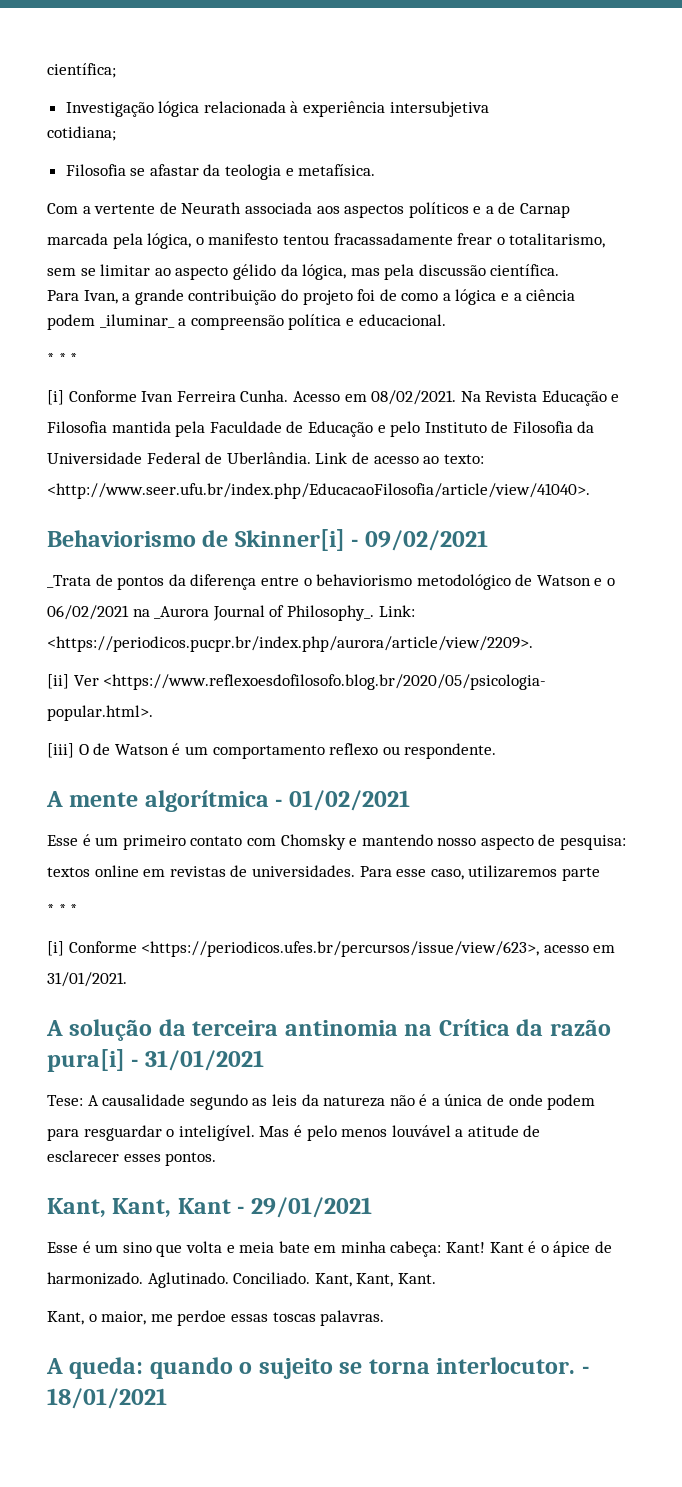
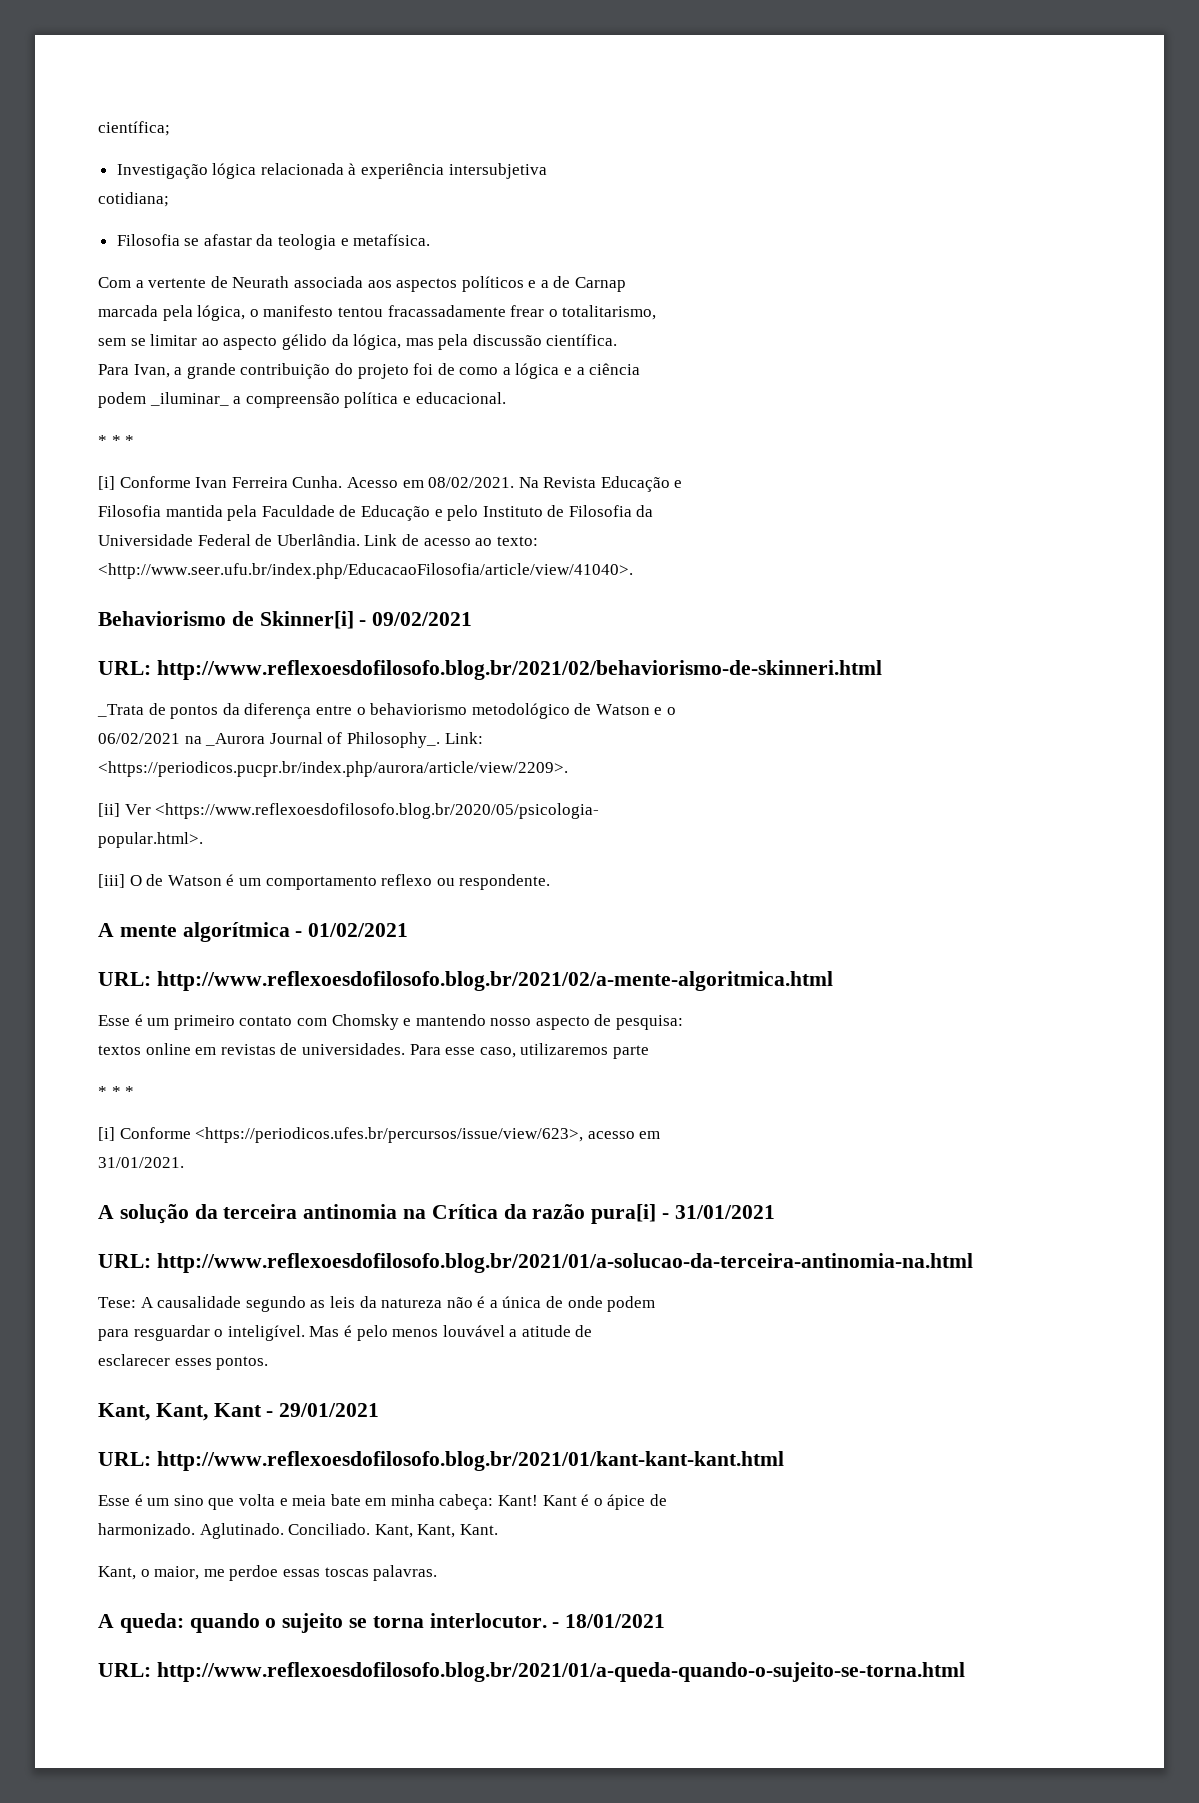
+ URL: http://www.reflexoesdofilosofo.blog.br/2021/02/behaviorismo-de-skinneri.html
+ URL: http://www.reflexoesdofilosofo.blog.br/2021/02/a-mente-algoritmica.html
+ URL: http://www.reflexoesdofilosofo.blog.br/2021/01/a-solucao-da-terceira-antinomia-na.html
+ URL: http://www.reflexoesdofilosofo.blog.br/2021/01/kant-kant-kant.html
+ URL: http://www.reflexoesdofilosofo.blog.br/2021/01/a-queda-quando-o-sujeito-se-torna.html

